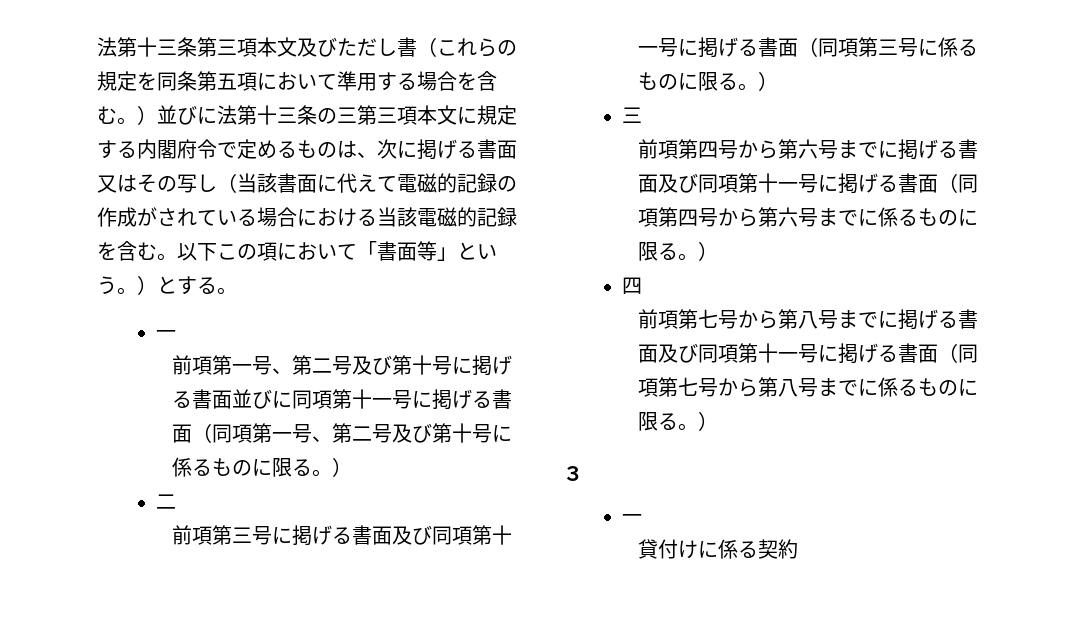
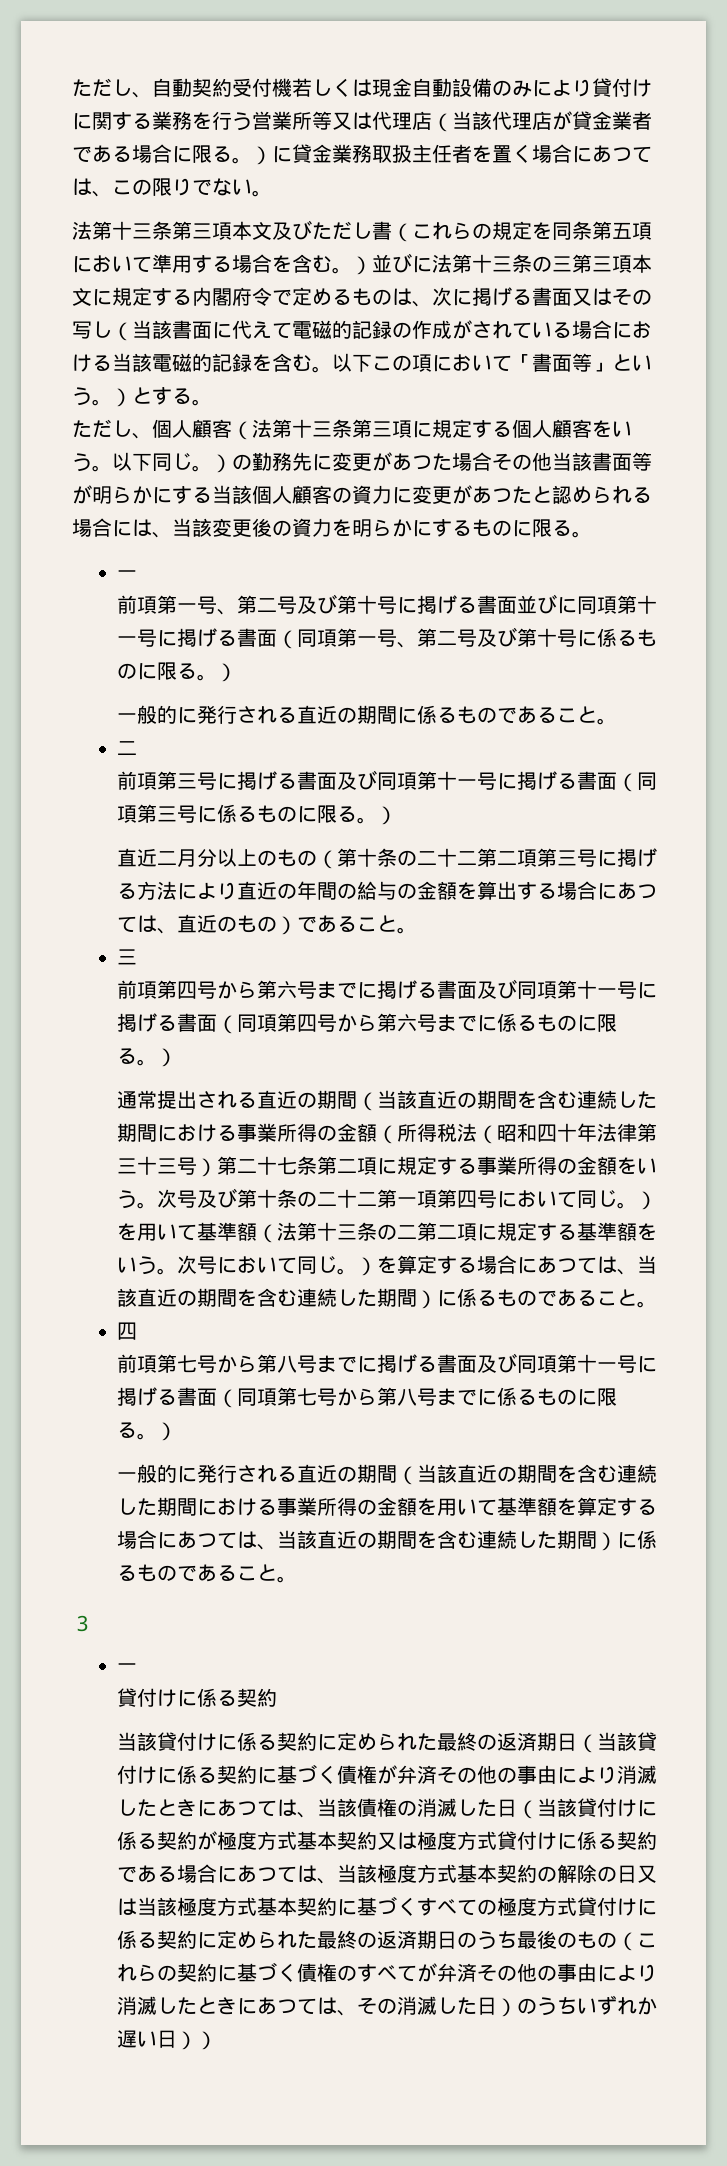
+ ただし、自動契約受付機若しくは現金自動設備のみにより貸付けに関する業務を行う営業所等又は代理店（当該代理店が貸金業者である場合に限る。）に貸金業務取扱主任者を置く場合にあつては、この限りでない。
+ ただし、個人顧客（法第十三条第三項に規定する個人顧客をいう。以下同じ。）の勤務先に変更があつた場合その他当該書面等が明らかにする当該個人顧客の資力に変更があつたと認められる場合には、当該変更後の資力を明らかにするものに限る。
+ 一般的に発行される直近の期間に係るものであること。
+ 直近二月分以上のもの（第十条の二十二第二項第三号に掲げる方法により直近の年間の給与の金額を算出する場合にあつては、直近のもの）であること。
+ 通常提出される直近の期間（当該直近の期間を含む連続した期間における事業所得の金額（所得税法（昭和四十年法律第三十三号）第二十七条第二項に規定する事業所得の金額をいう。次号及び第十条の二十二第一項第四号において同じ。）を用いて基準額（法第十三条の二第二項に規定する基準額をいう。次号において同じ。）を算定する場合にあつては、当該直近の期間を含む連続した期間）に係るものであること。
+ 一般的に発行される直近の期間（当該直近の期間を含む連続した期間における事業所得の金額を用いて基準額を算定する場合にあつては、当該直近の期間を含む連続した期間）に係るものであること。
+ 当該貸付けに係る契約に定められた最終の返済期日（当該貸付けに係る契約に基づく債権が弁済その他の事由により消滅したときにあつては、当該債権の消滅した日（当該貸付けに係る契約が極度方式基本契約又は極度方式貸付けに係る契約である場合にあつては、当該極度方式基本契約の解除の日又は当該極度方式基本契約に基づくすべての極度方式貸付けに係る契約に定められた最終の返済期日のうち最後のもの（これらの契約に基づく債権のすべてが弁済その他の事由により消滅したときにあつては、その消滅した日）のうちいずれか遅い日））

